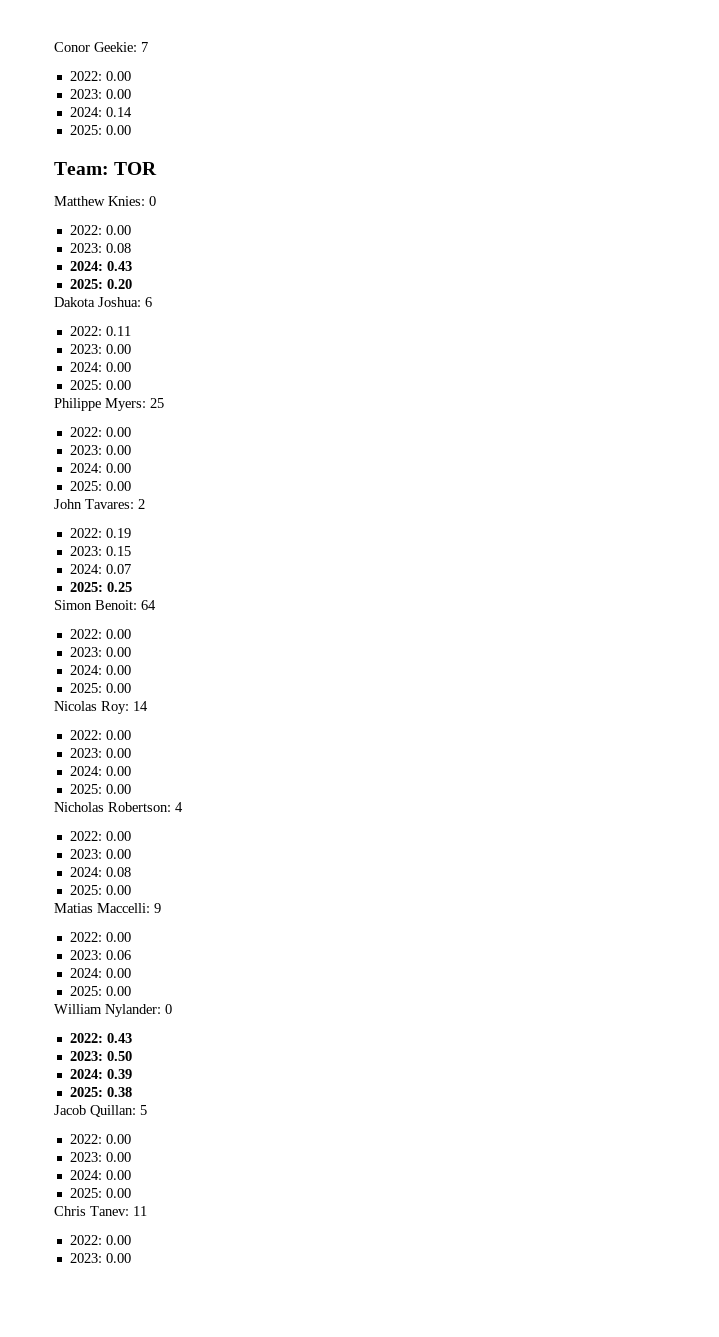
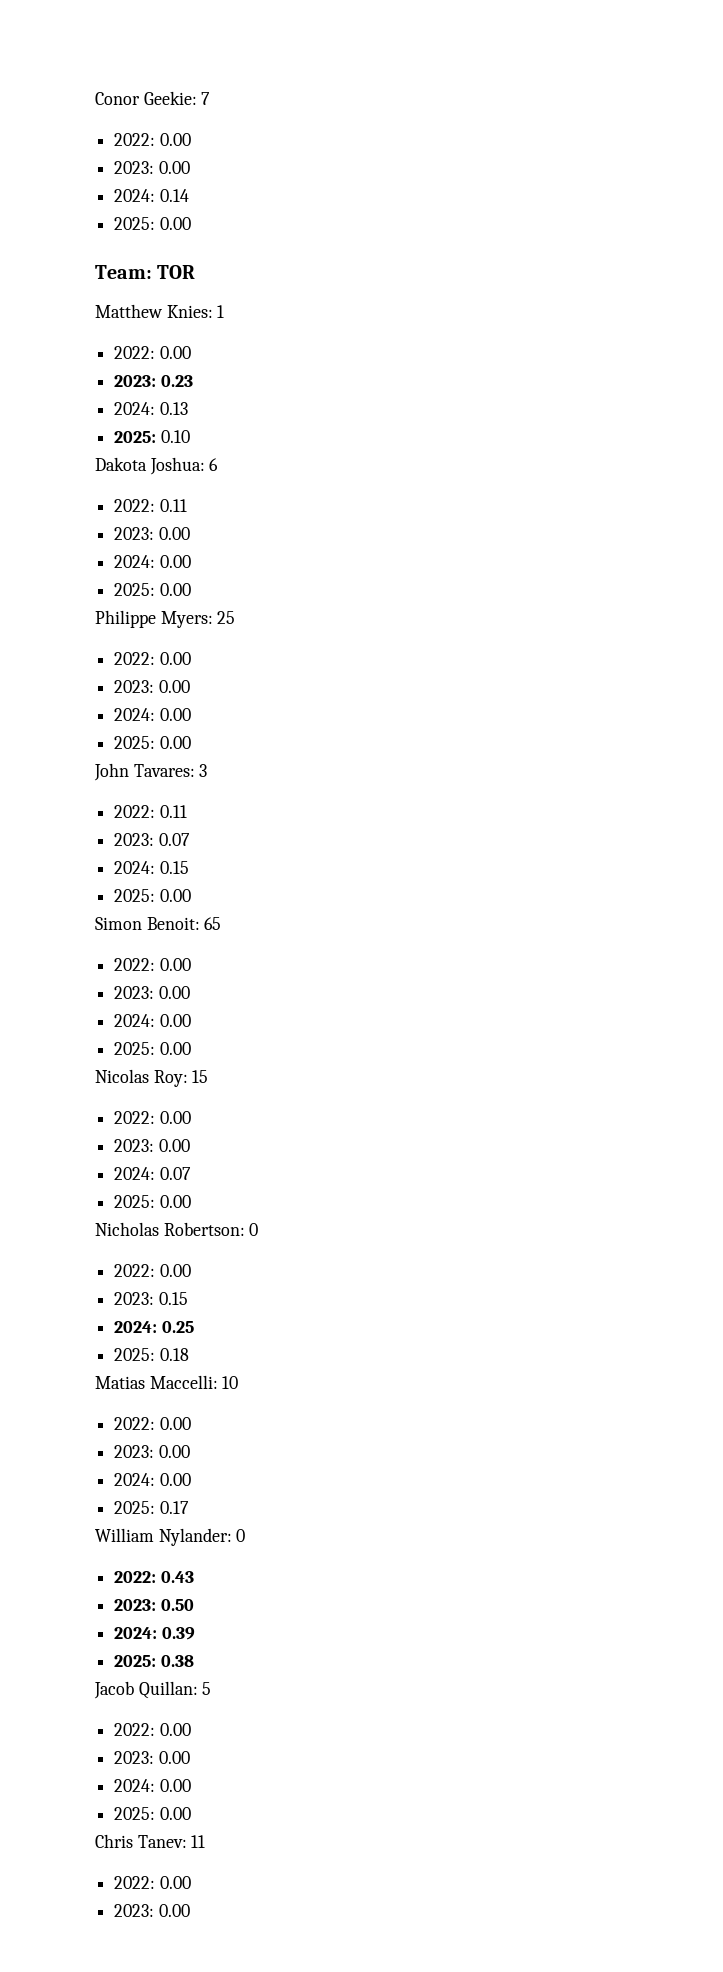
- Matthew Knies: 0
+ Matthew Knies: 1
  2022: 0.00
- 2023: 0.08
- 2024: 0.43
- 2025: 0.20
+ 2023: 0.23
+ 2024: 0.13
+ 2025: 0.10
- John Tavares: 2
- 2022: 0.19
- 2023: 0.15
- 2024: 0.07
- 2025: 0.25
+ John Tavares: 3
+ 2022: 0.11
+ 2023: 0.07
+ 2024: 0.15
+ 2025: 0.00
- Simon Benoit: 64
+ Simon Benoit: 65
- Nicolas Roy: 14
+ Nicolas Roy: 15
+ 2022: 0.00
+ 2023: 0.00
+ 2024: 0.07
+ 2025: 0.00
+ Nicholas Robertson: 0
+ 2022: 0.00
+ 2023: 0.15
+ 2024: 0.25
+ 2025: 0.18
+ Matias Maccelli: 10
  2022: 0.00
  2023: 0.00
  2024: 0.00
- 2025: 0.00
- Nicholas Robertson: 4
- 2022: 0.00
- 2023: 0.00
- 2024: 0.08
- 2025: 0.00
- Matias Maccelli: 9
- 2022: 0.00
- 2023: 0.06
- 2024: 0.00
- 2025: 0.00
+ 2025: 0.17

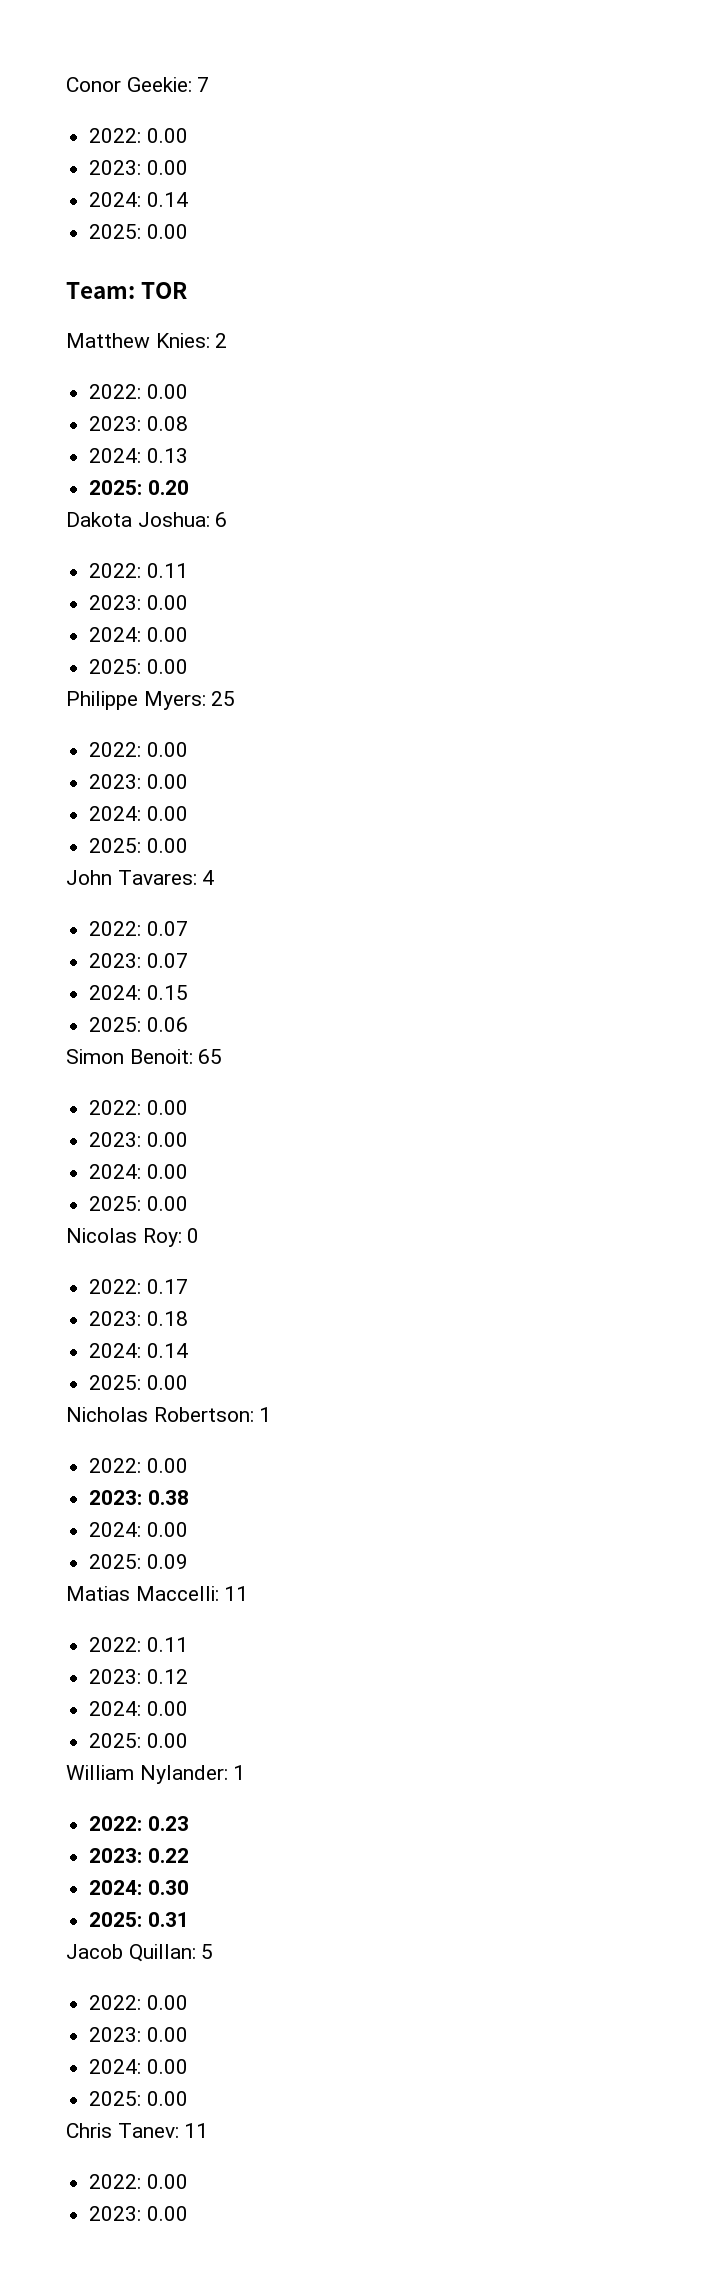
- Matthew Knies: 1
+ Matthew Knies: 2
  2022: 0.00
- 2023: 0.23
+ 2023: 0.08
- 2025: 0.10
+ 2025: 0.20
- John Tavares: 3
- 2022: 0.11
+ John Tavares: 4
+ 2022: 0.07
  2024: 0.15
- 2025: 0.00
+ 2025: 0.06
- Nicolas Roy: 15
- 2022: 0.00
- 2023: 0.00
- 2024: 0.07
+ Nicolas Roy: 0
+ 2022: 0.17
+ 2023: 0.18
+ 2024: 0.14
- Nicholas Robertson: 0
+ Nicholas Robertson: 1
  2022: 0.00
- 2023: 0.15
- 2024: 0.25
- 2025: 0.18
- Matias Maccelli: 10
- 2022: 0.00
- 2023: 0.00
+ 2023: 0.38
  2024: 0.00
- 2025: 0.17
+ 2025: 0.09
+ Matias Maccelli: 11
+ 2022: 0.11
+ 2023: 0.12
+ 2024: 0.00
+ 2025: 0.00
- William Nylander: 0
- 2022: 0.43
- 2023: 0.50
- 2024: 0.39
- 2025: 0.38
+ William Nylander: 1
+ 2022: 0.23
+ 2023: 0.22
+ 2024: 0.30
+ 2025: 0.31

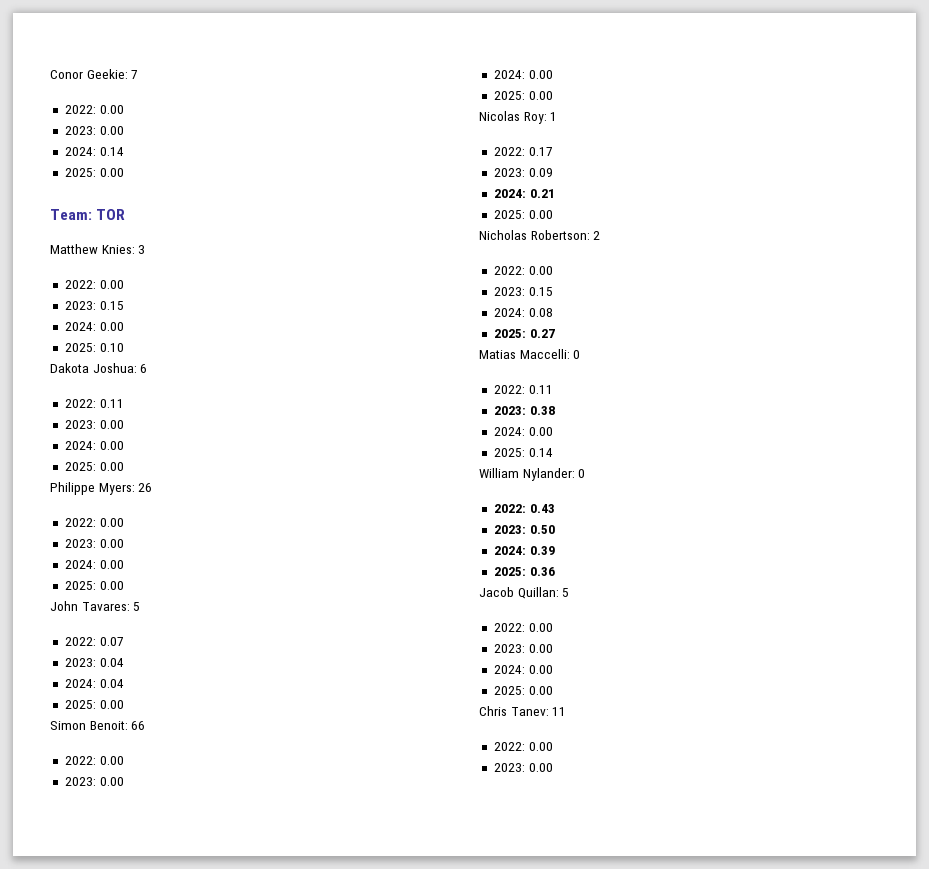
- Matthew Knies: 2
+ Matthew Knies: 3
  2022: 0.00
- 2023: 0.08
- 2024: 0.13
- 2025: 0.20
+ 2023: 0.15
+ 2024: 0.00
+ 2025: 0.10
- Philippe Myers: 25
+ Philippe Myers: 26
- John Tavares: 4
+ John Tavares: 5
- 2023: 0.07
- 2024: 0.15
- 2025: 0.06
+ 2023: 0.04
+ 2024: 0.04
+ 2025: 0.00
- Simon Benoit: 65
+ Simon Benoit: 66
- Nicolas Roy: 0
+ Nicolas Roy: 1
- 2023: 0.18
- 2024: 0.14
+ 2023: 0.09
+ 2024: 0.21
- Nicholas Robertson: 1
+ Nicholas Robertson: 2
  2022: 0.00
+ 2023: 0.15
+ 2024: 0.08
+ 2025: 0.27
+ Matias Maccelli: 0
+ 2022: 0.11
- 2025: 0.09
- Matias Maccelli: 11
- 2022: 0.11
- 2023: 0.12
- 2024: 0.00
- 2025: 0.00
+ 2025: 0.14
- William Nylander: 1
- 2022: 0.23
- 2023: 0.22
- 2024: 0.30
- 2025: 0.31
+ William Nylander: 0
+ 2022: 0.43
+ 2023: 0.50
+ 2024: 0.39
+ 2025: 0.36

